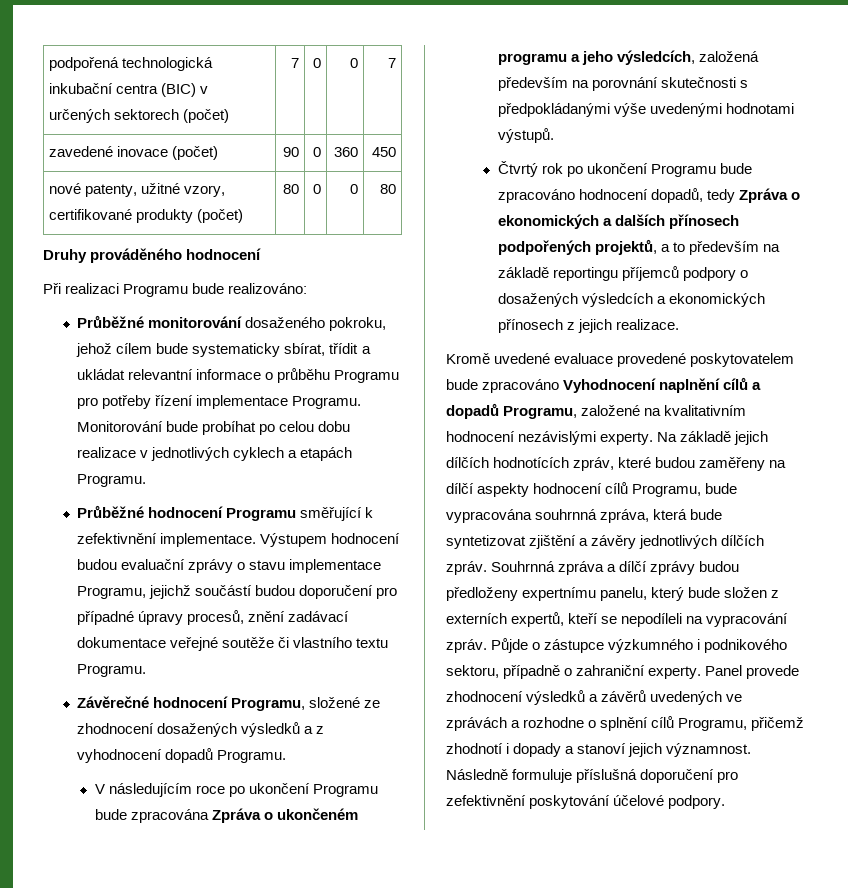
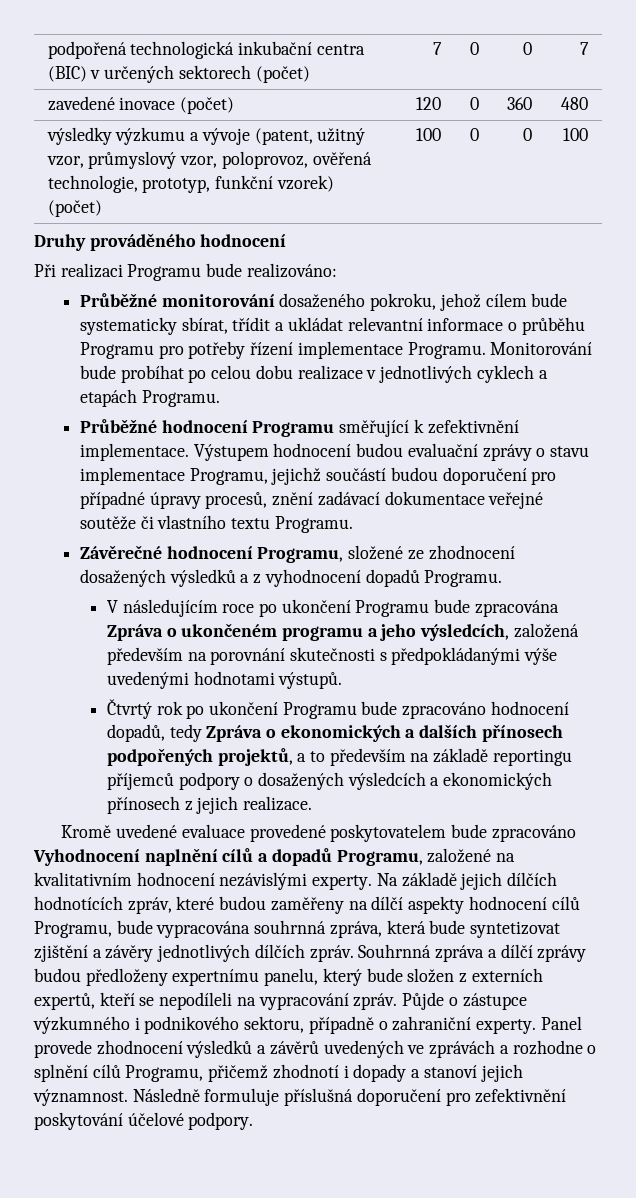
- zavedené inovace (počet) | 90 | 0 | 360 | 450
- nové patenty, užitné vzory, certifikované produkty (počet) | 80 | 0 | 0 | 80
+ zavedené inovace (počet) | 120 | 0 | 360 | 480
+ výsledky výzkumu a vývoje (patent, užitný vzor, průmyslový vzor, poloprovoz, ověřená technologie, prototyp, funkční vzorek) (počet) | 100 | 0 | 0 | 100

